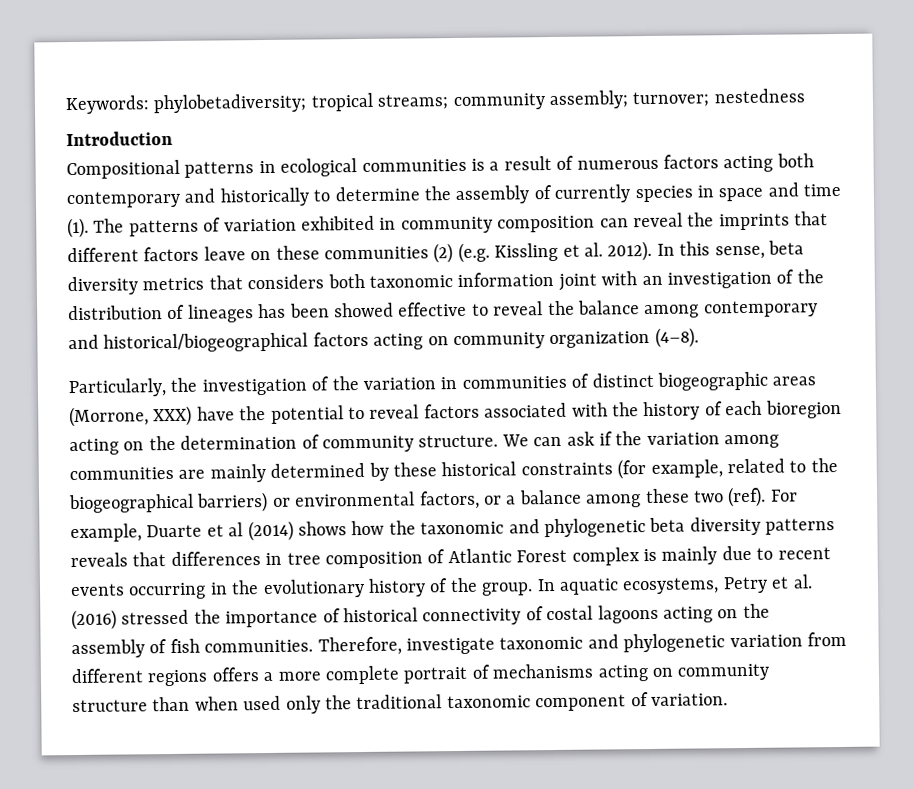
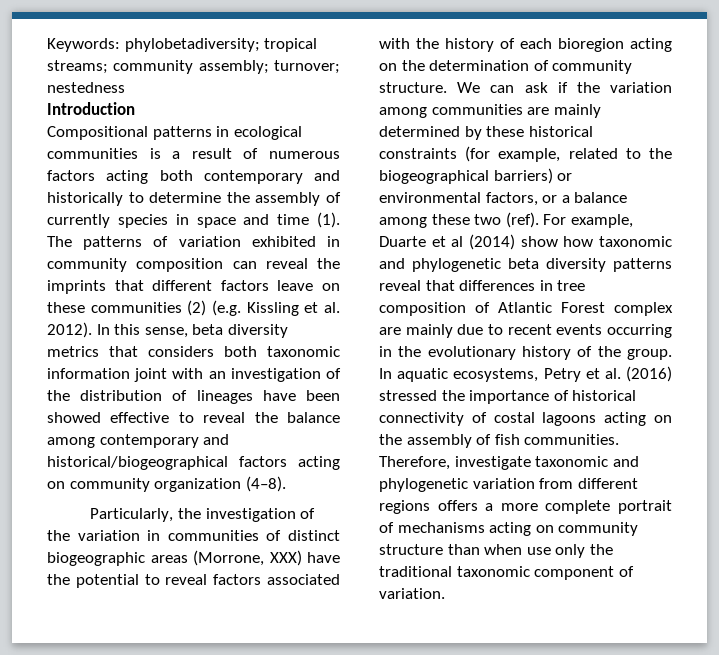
- In this sense, beta diversity metrics that considers both taxonomic information joint with an investigation of the distribution of lineages has been showed effective to reveal the balance among contemporary and historical/biogeographical factors acting on community organization (4–8).
+ In this sense, beta diversity metrics that considers both taxonomic information joint with an investigation of the distribution of lineages have been showed effective to reveal the balance among contemporary and historical/biogeographical factors acting on community organization (4–8).
- For example, Duarte et al (2014) shows how the taxonomic and phylogenetic beta diversity patterns reveals that differences in tree composition of Atlantic Forest complex is mainly due to recent events occurring in the evolutionary history of the group.
+ For example, Duarte et al (2014) show how taxonomic and phylogenetic beta diversity patterns reveal that differences in tree composition of Atlantic Forest complex are mainly due to recent events occurring in the evolutionary history of the group.
- Therefore, investigate taxonomic and phylogenetic variation from different regions offers a more complete portrait of mechanisms acting on community structure than when used only the traditional taxonomic component of variation.
+ Therefore, investigate taxonomic and phylogenetic variation from different regions offers a more complete portrait of mechanisms acting on community structure than when use only the traditional taxonomic component of variation.

